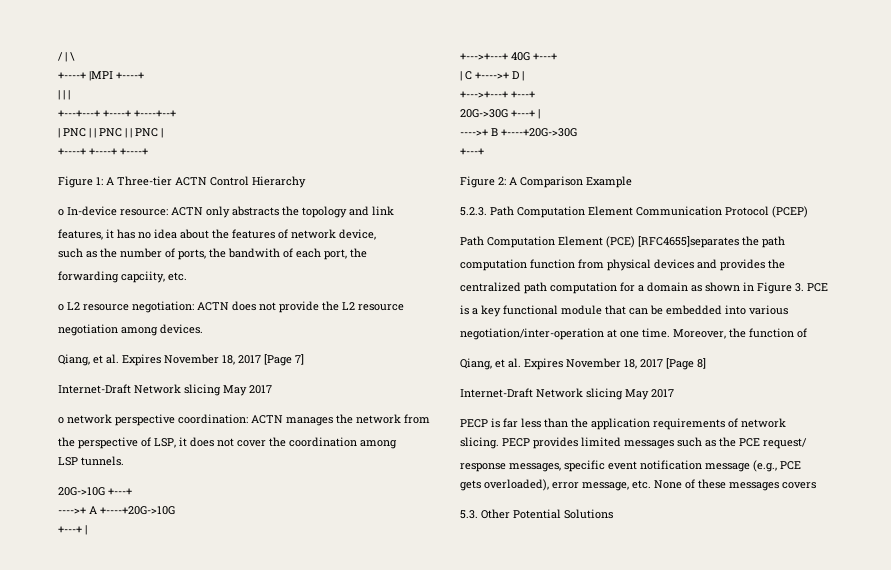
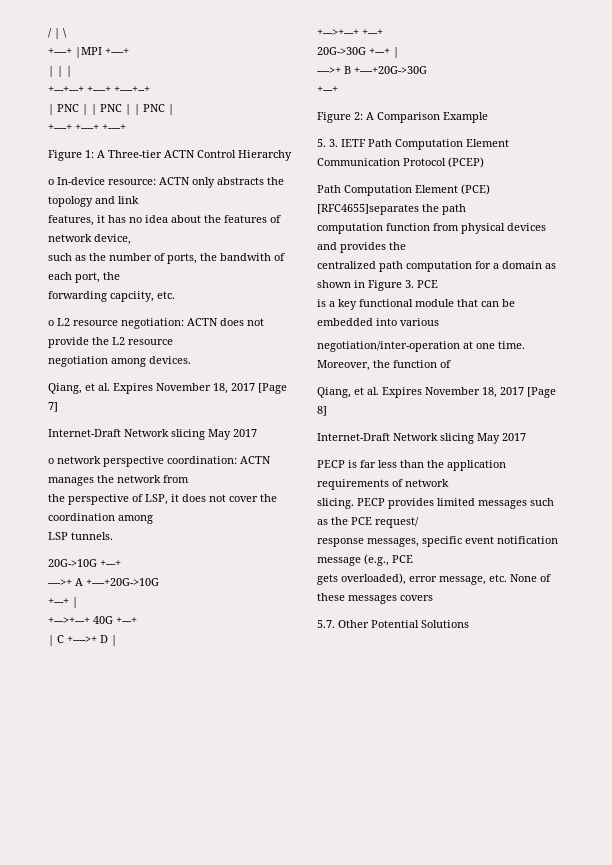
- 5.2.3. Path Computation Element Communication Protocol (PCEP)
+ 5. 3. IETF Path Computation Element Communication Protocol (PCEP)
- 5.3. Other Potential Solutions
+ 5.7. Other Potential Solutions

